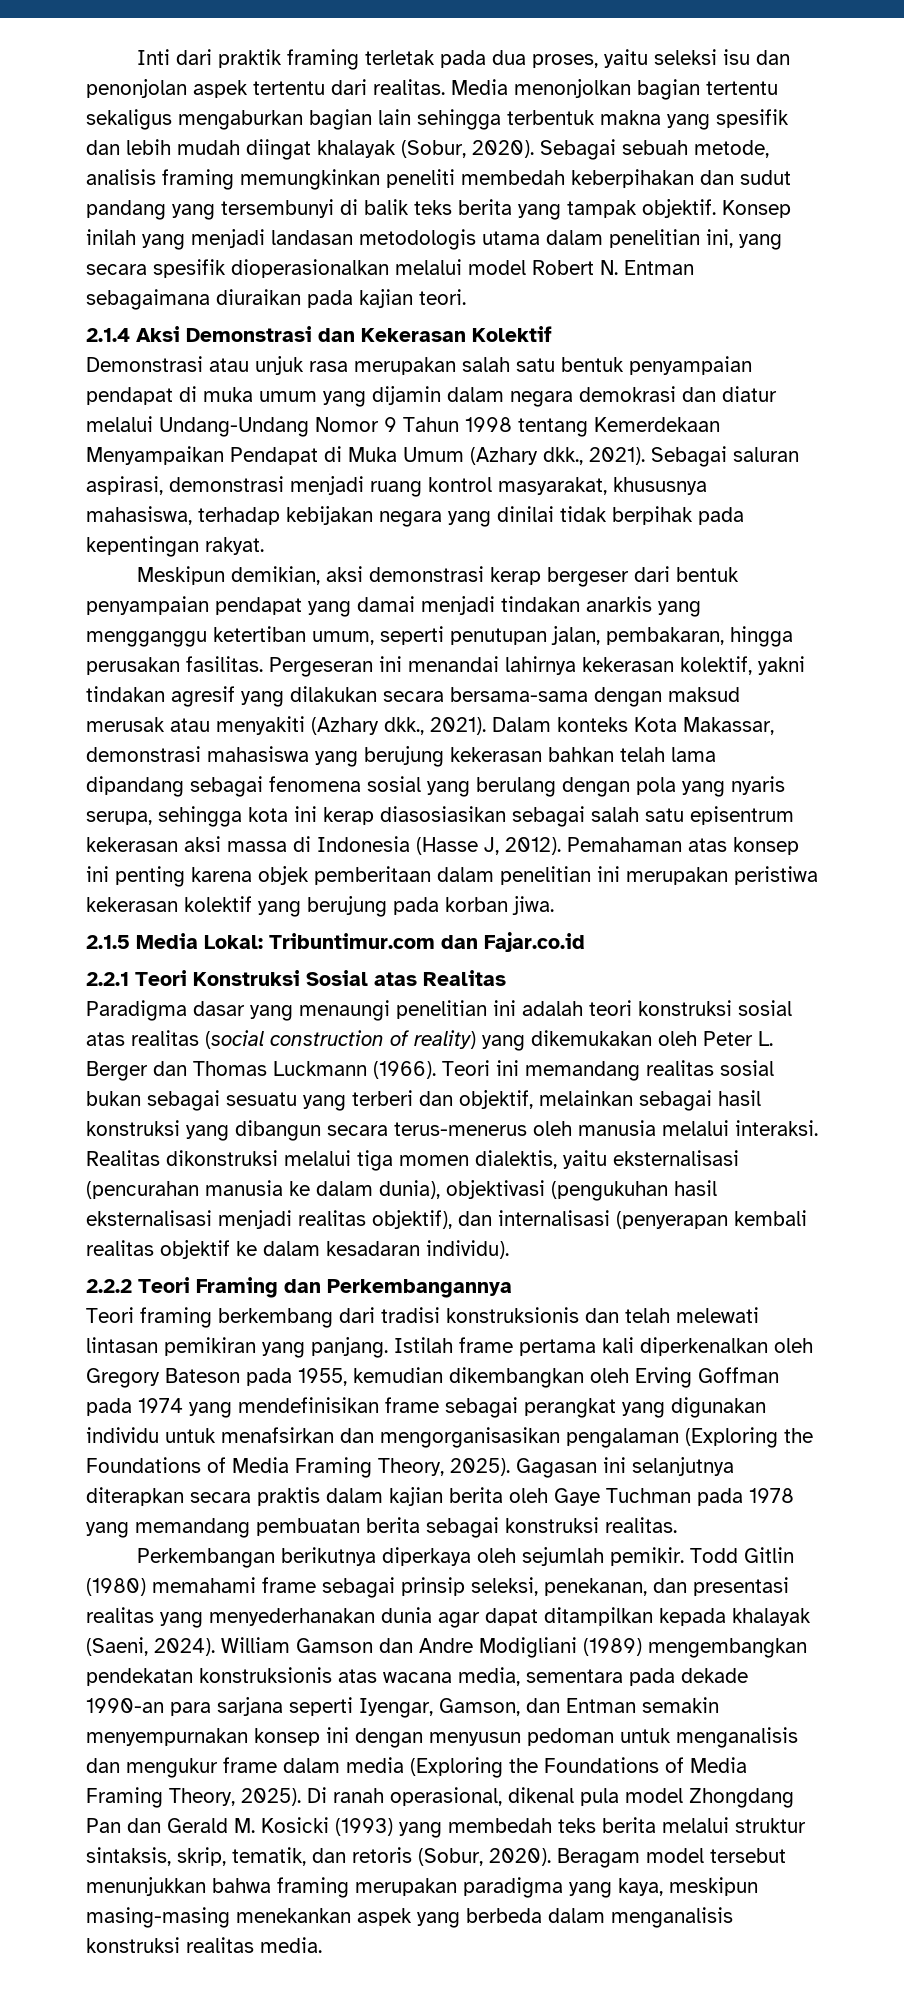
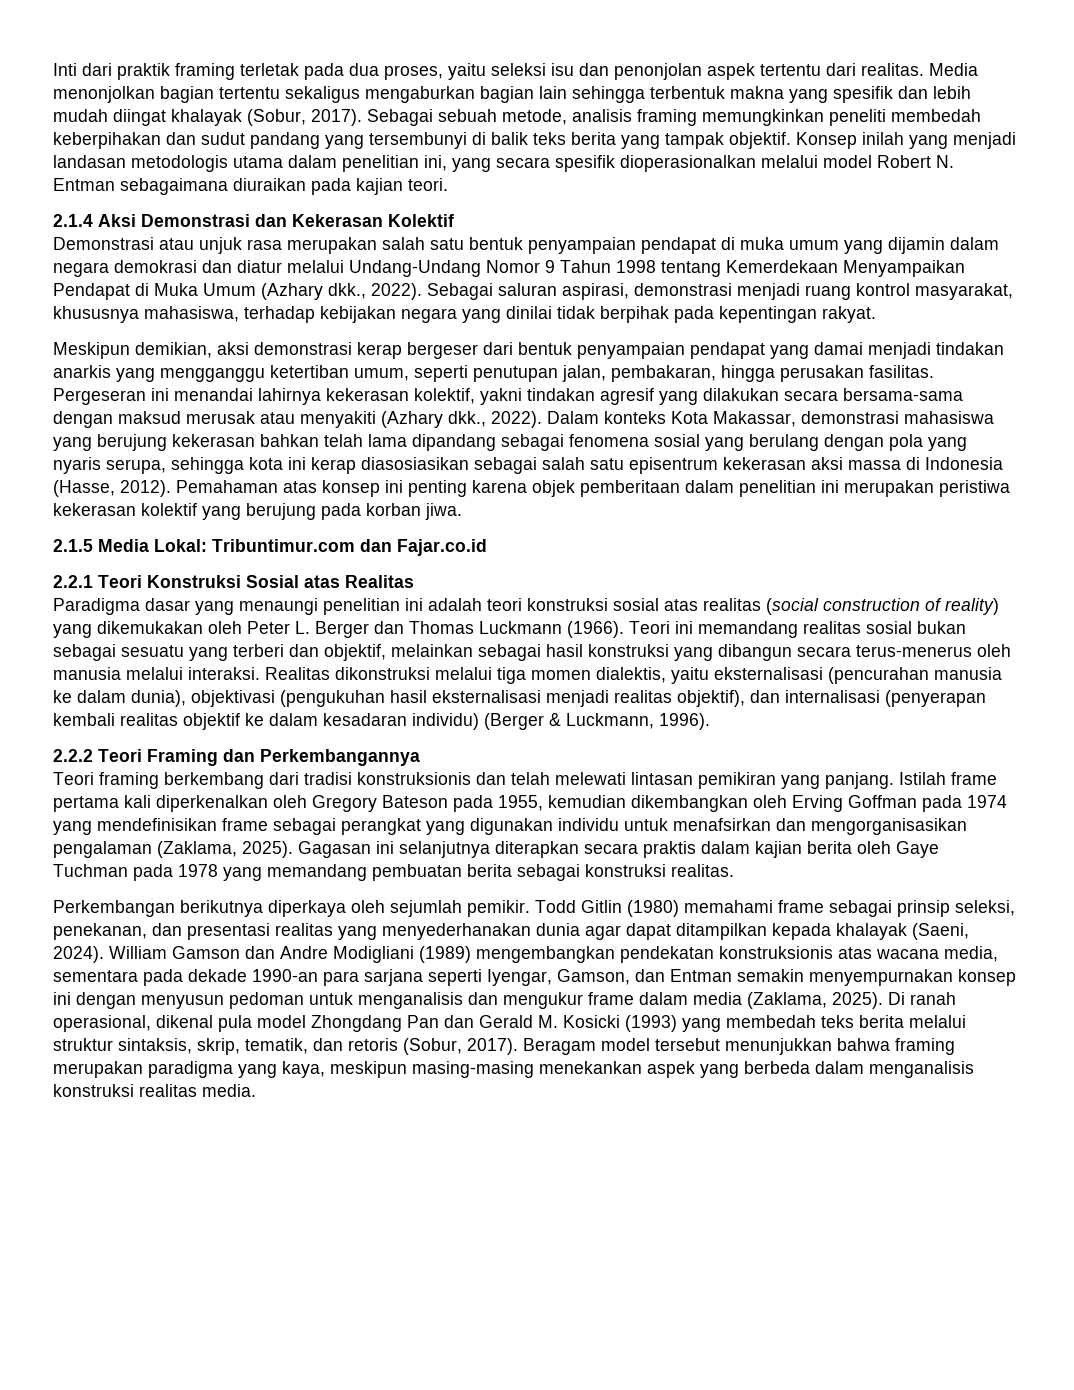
- Media menonjolkan bagian tertentu sekaligus mengaburkan bagian lain sehingga terbentuk makna yang spesifik dan lebih mudah diingat khalayak (Sobur, 2020).
+ Media menonjolkan bagian tertentu sekaligus mengaburkan bagian lain sehingga terbentuk makna yang spesifik dan lebih mudah diingat khalayak (Sobur, 2017).
- Demonstrasi atau unjuk rasa merupakan salah satu bentuk penyampaian pendapat di muka umum yang dijamin dalam negara demokrasi dan diatur melalui Undang-Undang Nomor 9 Tahun 1998 tentang Kemerdekaan Menyampaikan Pendapat di Muka Umum (Azhary dkk., 2021).
+ Demonstrasi atau unjuk rasa merupakan salah satu bentuk penyampaian pendapat di muka umum yang dijamin dalam negara demokrasi dan diatur melalui Undang-Undang Nomor 9 Tahun 1998 tentang Kemerdekaan Menyampaikan Pendapat di Muka Umum (Azhary dkk., 2022).
- Pergeseran ini menandai lahirnya kekerasan kolektif, yakni tindakan agresif yang dilakukan secara bersama-sama dengan maksud merusak atau menyakiti (Azhary dkk., 2021).
+ Pergeseran ini menandai lahirnya kekerasan kolektif, yakni tindakan agresif yang dilakukan secara bersama-sama dengan maksud merusak atau menyakiti (Azhary dkk., 2022).
- Dalam konteks Kota Makassar, demonstrasi mahasiswa yang berujung kekerasan bahkan telah lama dipandang sebagai fenomena sosial yang berulang dengan pola yang nyaris serupa, sehingga kota ini kerap diasosiasikan sebagai salah satu episentrum kekerasan aksi massa di Indonesia (Hasse J, 2012).
+ Dalam konteks Kota Makassar, demonstrasi mahasiswa yang berujung kekerasan bahkan telah lama dipandang sebagai fenomena sosial yang berulang dengan pola yang nyaris serupa, sehingga kota ini kerap diasosiasikan sebagai salah satu episentrum kekerasan aksi massa di Indonesia (Hasse, 2012).
- Realitas dikonstruksi melalui tiga momen dialektis, yaitu eksternalisasi (pencurahan manusia ke dalam dunia), objektivasi (pengukuhan hasil eksternalisasi menjadi realitas objektif), dan internalisasi (penyerapan kembali realitas objektif ke dalam kesadaran individu).
+ Realitas dikonstruksi melalui tiga momen dialektis, yaitu eksternalisasi (pencurahan manusia ke dalam dunia), objektivasi (pengukuhan hasil eksternalisasi menjadi realitas objektif), dan internalisasi (penyerapan kembali realitas objektif ke dalam kesadaran individu) (Berger & Luckmann, 1996).
- Istilah frame pertama kali diperkenalkan oleh Gregory Bateson pada 1955, kemudian dikembangkan oleh Erving Goffman pada 1974 yang mendefinisikan frame sebagai perangkat yang digunakan individu untuk menafsirkan dan mengorganisasikan pengalaman (Exploring the Foundations of Media Framing Theory, 2025).
+ Istilah frame pertama kali diperkenalkan oleh Gregory Bateson pada 1955, kemudian dikembangkan oleh Erving Goffman pada 1974 yang mendefinisikan frame sebagai perangkat yang digunakan individu untuk menafsirkan dan mengorganisasikan pengalaman (Zaklama, 2025).
- William Gamson dan Andre Modigliani (1989) mengembangkan pendekatan konstruksionis atas wacana media, sementara pada dekade 1990-an para sarjana seperti Iyengar, Gamson, dan Entman semakin menyempurnakan konsep ini dengan menyusun pedoman untuk menganalisis dan mengukur frame dalam media (Exploring the Foundations of Media Framing Theory, 2025).
+ William Gamson dan Andre Modigliani (1989) mengembangkan pendekatan konstruksionis atas wacana media, sementara pada dekade 1990-an para sarjana seperti Iyengar, Gamson, dan Entman semakin menyempurnakan konsep ini dengan menyusun pedoman untuk menganalisis dan mengukur frame dalam media (Zaklama, 2025).
- Di ranah operasional, dikenal pula model Zhongdang Pan dan Gerald M. Kosicki (1993) yang membedah teks berita melalui struktur sintaksis, skrip, tematik, dan retoris (Sobur, 2020).
+ Di ranah operasional, dikenal pula model Zhongdang Pan dan Gerald M. Kosicki (1993) yang membedah teks berita melalui struktur sintaksis, skrip, tematik, dan retoris (Sobur, 2017).

